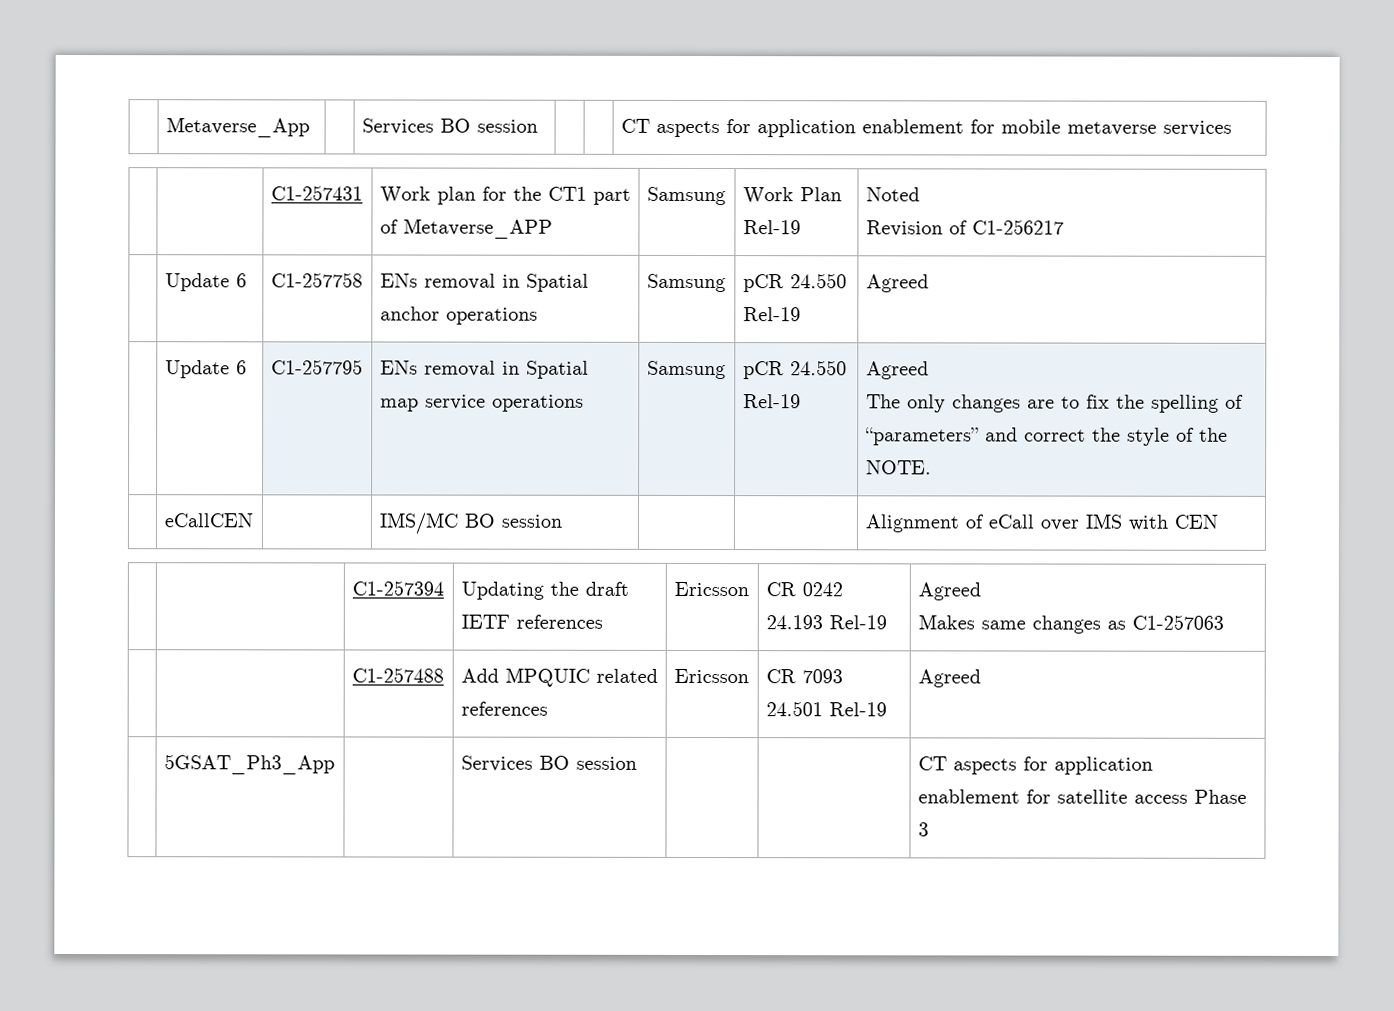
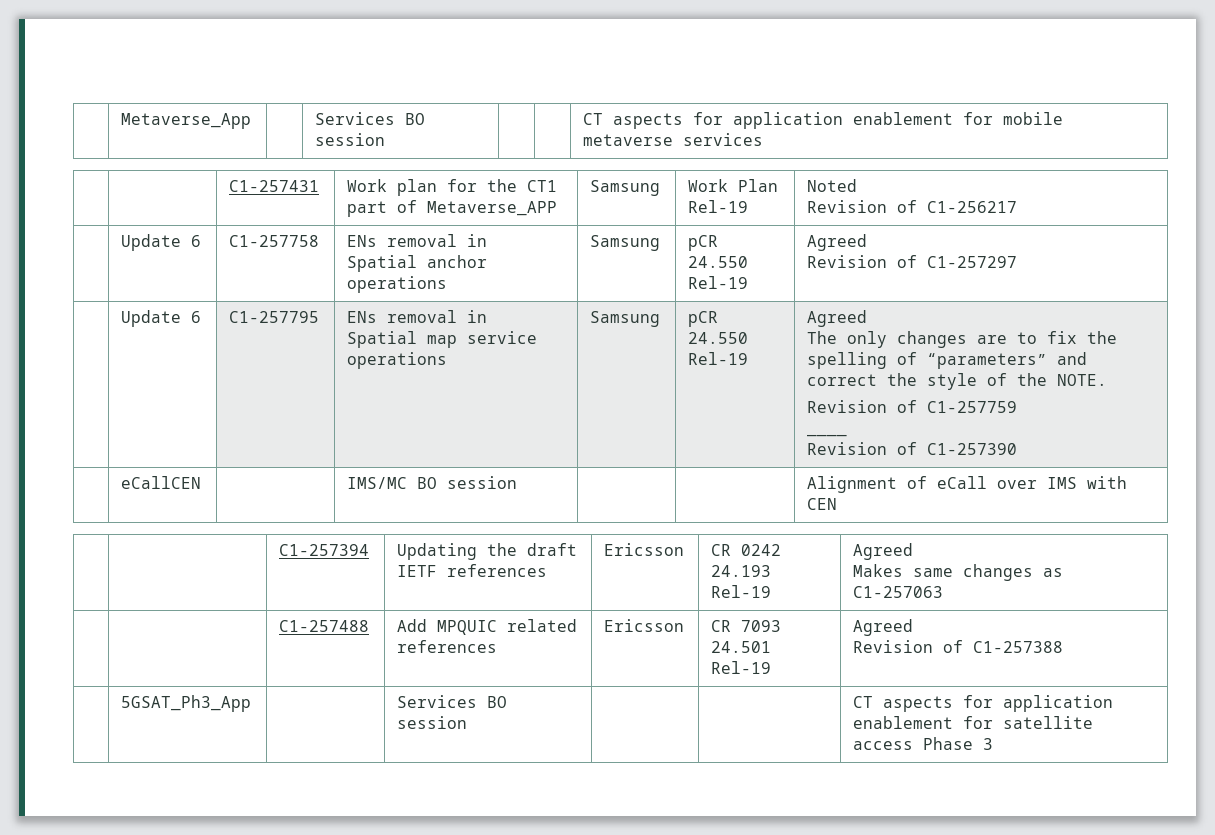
  | Update 6 | C1-257758 | ENs removal in Spatial anchor operations | Samsung | pCR 24.550 Rel-19 | Agreed
+ Revision of C1-257297
  | Update 6 | C1-257795 | ENs removal in Spatial map service operations | Samsung | pCR 24.550 Rel-19 | Agreed
  The only changes are to fix the spelling of “parameters” and correct the style of the NOTE.
+ Revision of C1-257759
+ ____
+ Revision of C1-257390
  | | C1-257488 | Add MPQUIC related references | Ericsson | CR 7093 24.501 Rel-19 | Agreed
+ Revision of C1-257388

